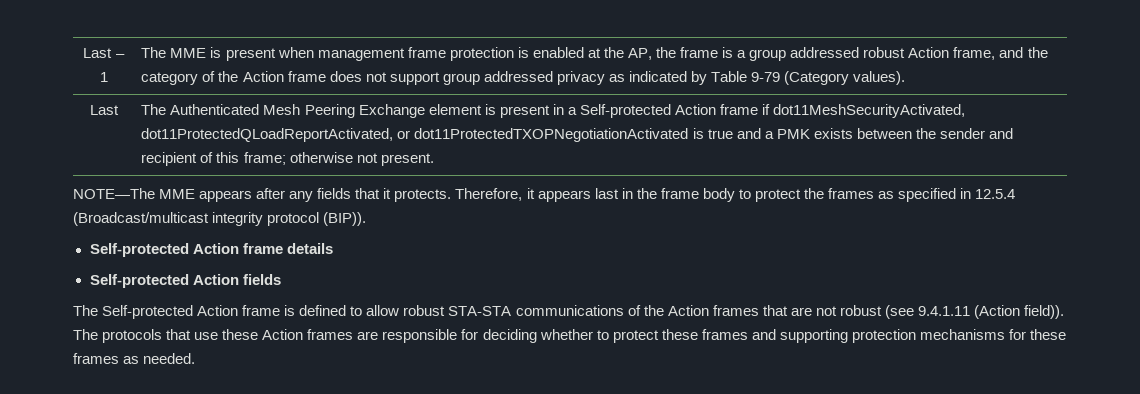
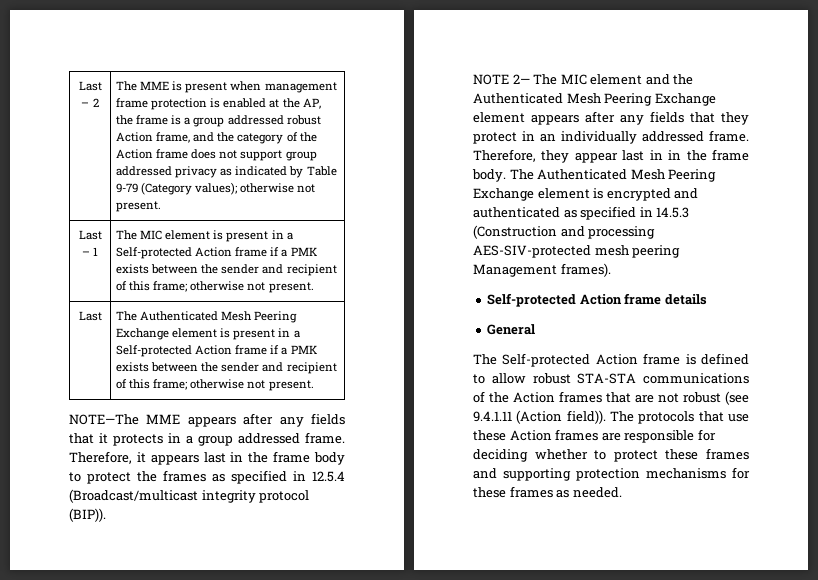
- Last – 1
+ Last – 2
- The MME is present when management frame protection is enabled at the AP, the frame is a group addressed robust Action frame, and the category of the Action frame does not support group addressed privacy as indicated by Table 9-79 (Category values).
+ The MME is present when management frame protection is enabled at the AP, the frame is a group addressed robust Action frame, and the category of the Action frame does not support group addressed privacy as indicated by Table 9-79 (Category values); otherwise not present.
+ Last – 1 | The MIC element is present in a Self-protected Action frame if a PMK exists between the sender and recipient of this frame; otherwise not present.
- Last | The Authenticated Mesh Peering Exchange element is present in a Self-protected Action frame if dot11MeshSecurityActivated, dot11ProtectedQLoadReportActivated, or dot11ProtectedTXOPNegotiationActivated is true and a PMK exists between the sender and recipient of this frame; otherwise not present.
+ Last | The Authenticated Mesh Peering Exchange element is present in a Self-protected Action frame if a PMK exists between the sender and recipient of this frame; otherwise not present.
- NOTE—The MME appears after any fields that it protects.
+ NOTE—The MME appears after any fields that it protects in a group addressed frame.
+ NOTE 2— The MIC element and the Authenticated Mesh Peering Exchange element appears after any fields that they protect in an individually addressed frame. Therefore, they appear last in in the frame body. The Authenticated Mesh Peering Exchange element is encrypted and authenticated as specified in 14.5.3 (Construction and processing AES-SIV-protected mesh peering Management frames).
- Self-protected Action fields
+ General

